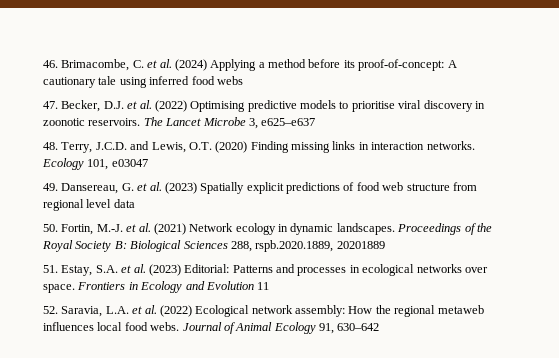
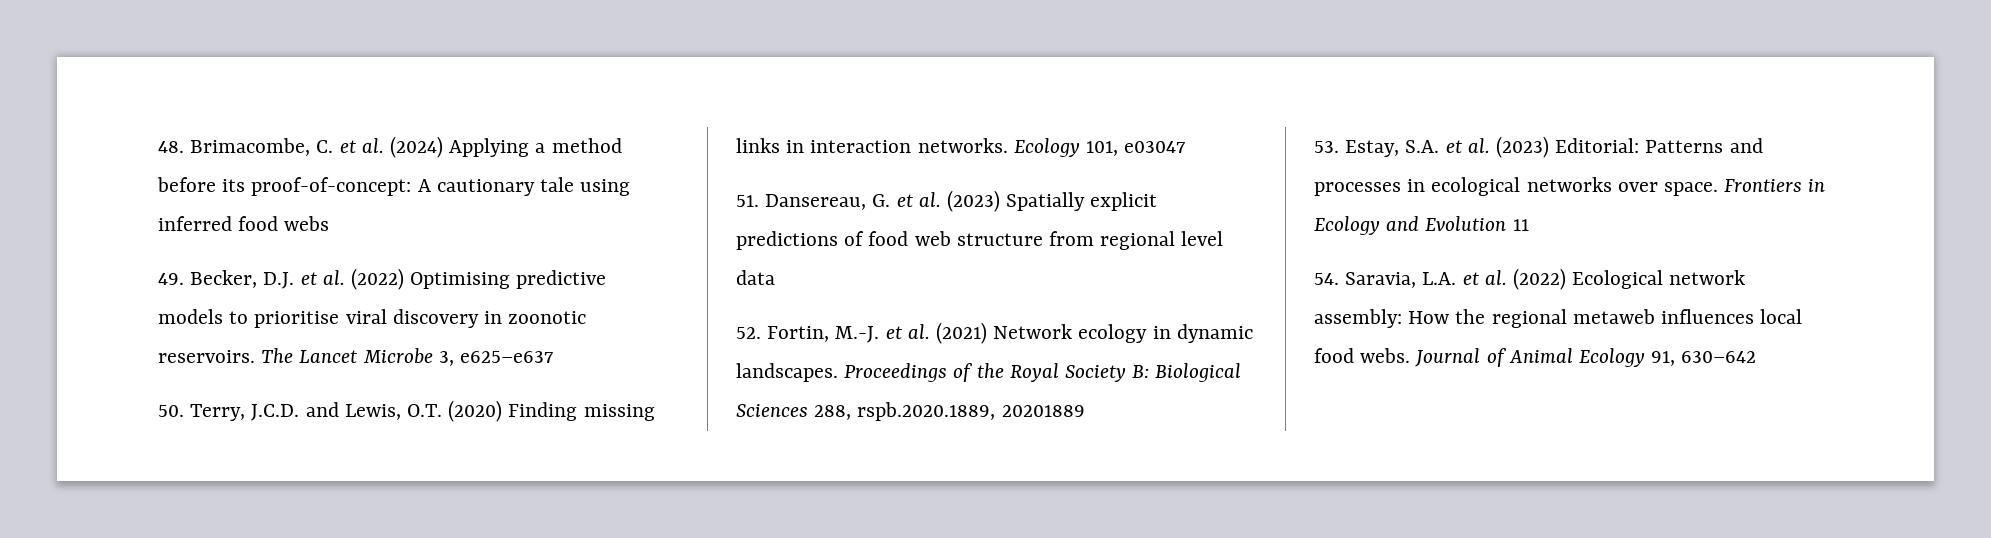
- 46. Brimacombe, C. et al. (2024) Applying a method before its proof-of-concept: A cautionary tale using inferred food webs
+ 48. Brimacombe, C. et al. (2024) Applying a method before its proof-of-concept: A cautionary tale using inferred food webs
- 47. Becker, D.J. et al. (2022) Optimising predictive models to prioritise viral discovery in zoonotic reservoirs.
+ 49. Becker, D.J. et al. (2022) Optimising predictive models to prioritise viral discovery in zoonotic reservoirs.
- 48. Terry, J.C.D. and Lewis, O.T. (2020) Finding missing links in interaction networks.
+ 50. Terry, J.C.D. and Lewis, O.T. (2020) Finding missing links in interaction networks.
- 49. Dansereau, G. et al. (2023) Spatially explicit predictions of food web structure from regional level data
+ 51. Dansereau, G. et al. (2023) Spatially explicit predictions of food web structure from regional level data
- 50. Fortin, M.-J. et al. (2021) Network ecology in dynamic landscapes.
+ 52. Fortin, M.-J. et al. (2021) Network ecology in dynamic landscapes.
- 51. Estay, S.A. et al. (2023) Editorial: Patterns and processes in ecological networks over space.
+ 53. Estay, S.A. et al. (2023) Editorial: Patterns and processes in ecological networks over space.
- 52. Saravia, L.A. et al. (2022) Ecological network assembly: How the regional metaweb influences local food webs.
+ 54. Saravia, L.A. et al. (2022) Ecological network assembly: How the regional metaweb influences local food webs.

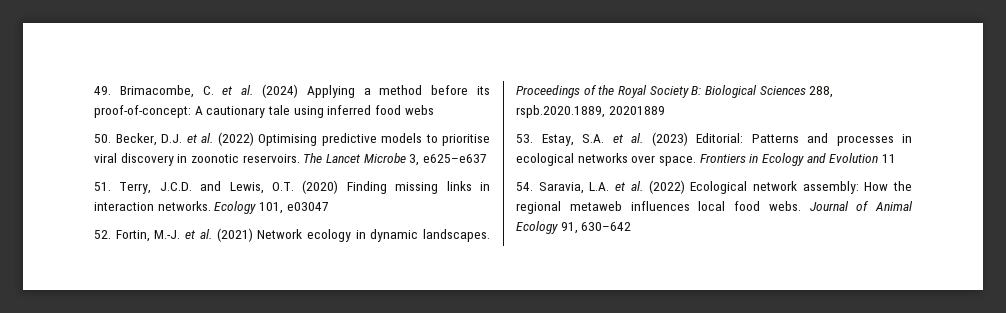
- 48. Brimacombe, C. et al. (2024) Applying a method before its proof-of-concept: A cautionary tale using inferred food webs
+ 49. Brimacombe, C. et al. (2024) Applying a method before its proof-of-concept: A cautionary tale using inferred food webs
- 49. Becker, D.J. et al. (2022) Optimising predictive models to prioritise viral discovery in zoonotic reservoirs.
+ 50. Becker, D.J. et al. (2022) Optimising predictive models to prioritise viral discovery in zoonotic reservoirs.
- 50. Terry, J.C.D. and Lewis, O.T. (2020) Finding missing links in interaction networks.
+ 51. Terry, J.C.D. and Lewis, O.T. (2020) Finding missing links in interaction networks.
- 51. Dansereau, G. et al. (2023) Spatially explicit predictions of food web structure from regional level data

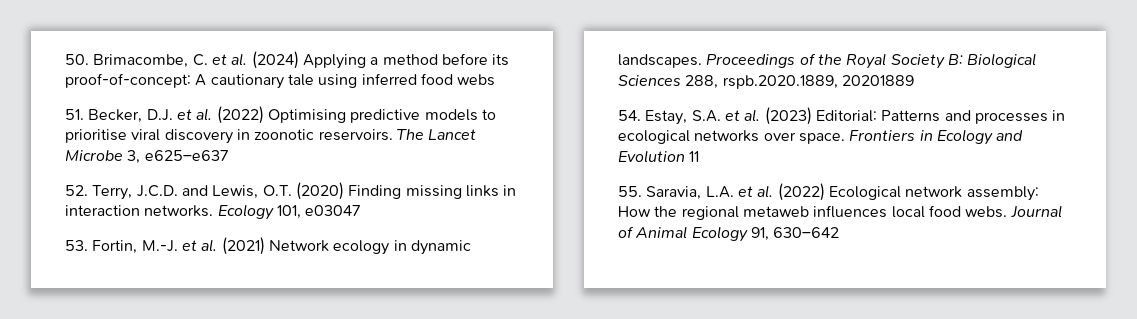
- 49. Brimacombe, C. et al. (2024) Applying a method before its proof-of-concept: A cautionary tale using inferred food webs
+ 50. Brimacombe, C. et al. (2024) Applying a method before its proof-of-concept: A cautionary tale using inferred food webs
- 50. Becker, D.J. et al. (2022) Optimising predictive models to prioritise viral discovery in zoonotic reservoirs.
+ 51. Becker, D.J. et al. (2022) Optimising predictive models to prioritise viral discovery in zoonotic reservoirs.
- 51. Terry, J.C.D. and Lewis, O.T. (2020) Finding missing links in interaction networks.
+ 52. Terry, J.C.D. and Lewis, O.T. (2020) Finding missing links in interaction networks.
- 52. Fortin, M.-J. et al. (2021) Network ecology in dynamic landscapes.
+ 53. Fortin, M.-J. et al. (2021) Network ecology in dynamic landscapes.
- 53. Estay, S.A. et al. (2023) Editorial: Patterns and processes in ecological networks over space.
+ 54. Estay, S.A. et al. (2023) Editorial: Patterns and processes in ecological networks over space.
- 54. Saravia, L.A. et al. (2022) Ecological network assembly: How the regional metaweb influences local food webs.
+ 55. Saravia, L.A. et al. (2022) Ecological network assembly: How the regional metaweb influences local food webs.

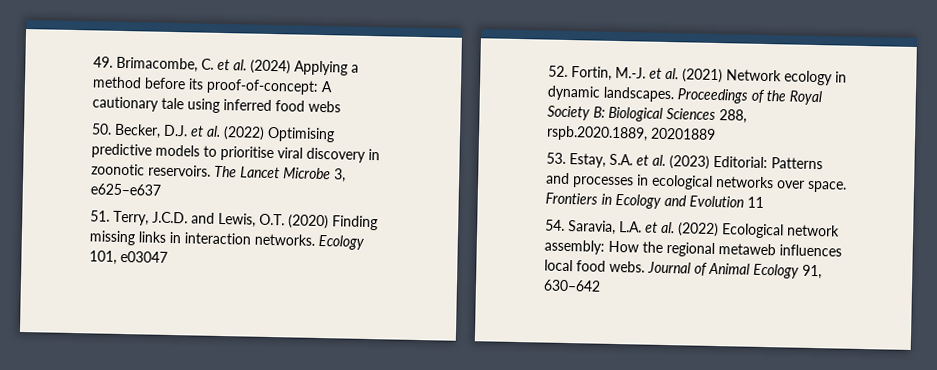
- 50. Brimacombe, C. et al. (2024) Applying a method before its proof-of-concept: A cautionary tale using inferred food webs
+ 49. Brimacombe, C. et al. (2024) Applying a method before its proof-of-concept: A cautionary tale using inferred food webs
- 51. Becker, D.J. et al. (2022) Optimising predictive models to prioritise viral discovery in zoonotic reservoirs.
+ 50. Becker, D.J. et al. (2022) Optimising predictive models to prioritise viral discovery in zoonotic reservoirs.
- 52. Terry, J.C.D. and Lewis, O.T. (2020) Finding missing links in interaction networks.
+ 51. Terry, J.C.D. and Lewis, O.T. (2020) Finding missing links in interaction networks.
- 53. Fortin, M.-J. et al. (2021) Network ecology in dynamic landscapes.
+ 52. Fortin, M.-J. et al. (2021) Network ecology in dynamic landscapes.
- 54. Estay, S.A. et al. (2023) Editorial: Patterns and processes in ecological networks over space.
+ 53. Estay, S.A. et al. (2023) Editorial: Patterns and processes in ecological networks over space.
- 55. Saravia, L.A. et al. (2022) Ecological network assembly: How the regional metaweb influences local food webs.
+ 54. Saravia, L.A. et al. (2022) Ecological network assembly: How the regional metaweb influences local food webs.

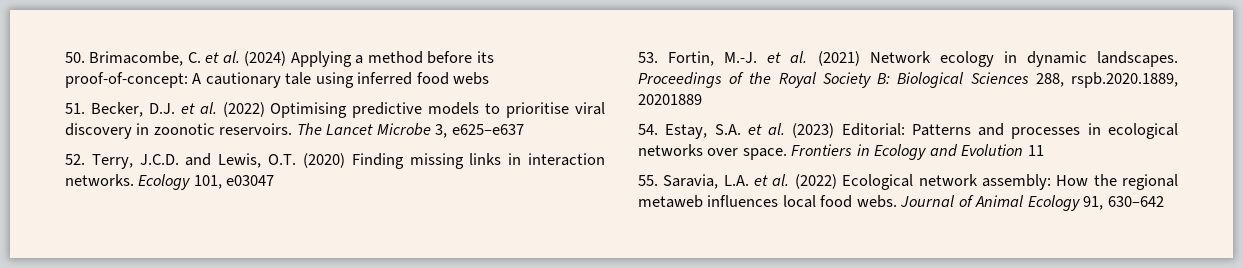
- 49. Brimacombe, C. et al. (2024) Applying a method before its proof-of-concept: A cautionary tale using inferred food webs
+ 50. Brimacombe, C. et al. (2024) Applying a method before its proof-of-concept: A cautionary tale using inferred food webs
- 50. Becker, D.J. et al. (2022) Optimising predictive models to prioritise viral discovery in zoonotic reservoirs.
+ 51. Becker, D.J. et al. (2022) Optimising predictive models to prioritise viral discovery in zoonotic reservoirs.
- 51. Terry, J.C.D. and Lewis, O.T. (2020) Finding missing links in interaction networks.
+ 52. Terry, J.C.D. and Lewis, O.T. (2020) Finding missing links in interaction networks.
- 52. Fortin, M.-J. et al. (2021) Network ecology in dynamic landscapes.
+ 53. Fortin, M.-J. et al. (2021) Network ecology in dynamic landscapes.
- 53. Estay, S.A. et al. (2023) Editorial: Patterns and processes in ecological networks over space.
+ 54. Estay, S.A. et al. (2023) Editorial: Patterns and processes in ecological networks over space.
- 54. Saravia, L.A. et al. (2022) Ecological network assembly: How the regional metaweb influences local food webs.
+ 55. Saravia, L.A. et al. (2022) Ecological network assembly: How the regional metaweb influences local food webs.

